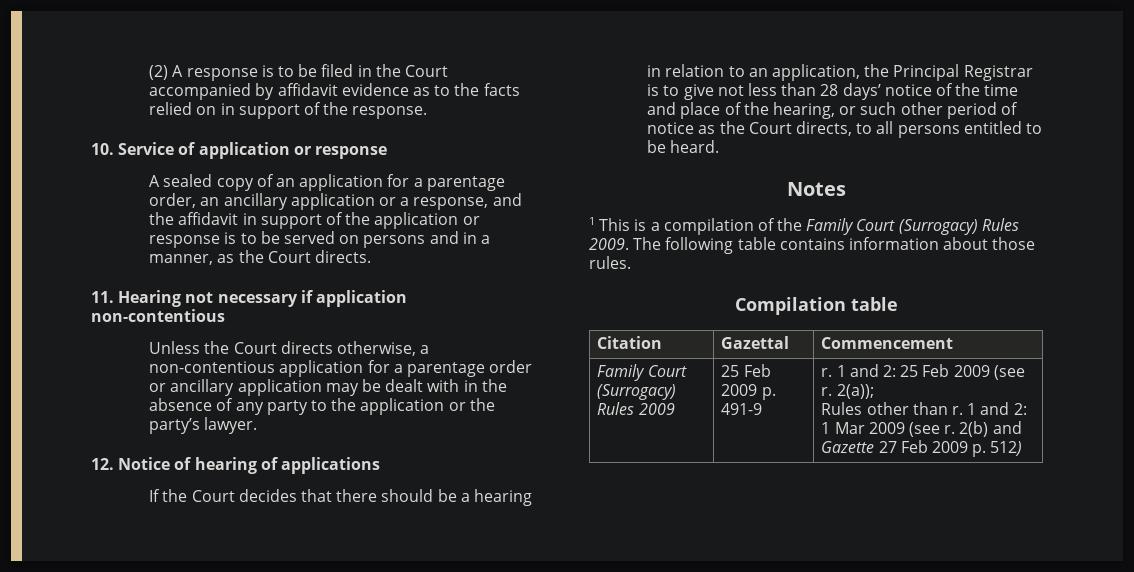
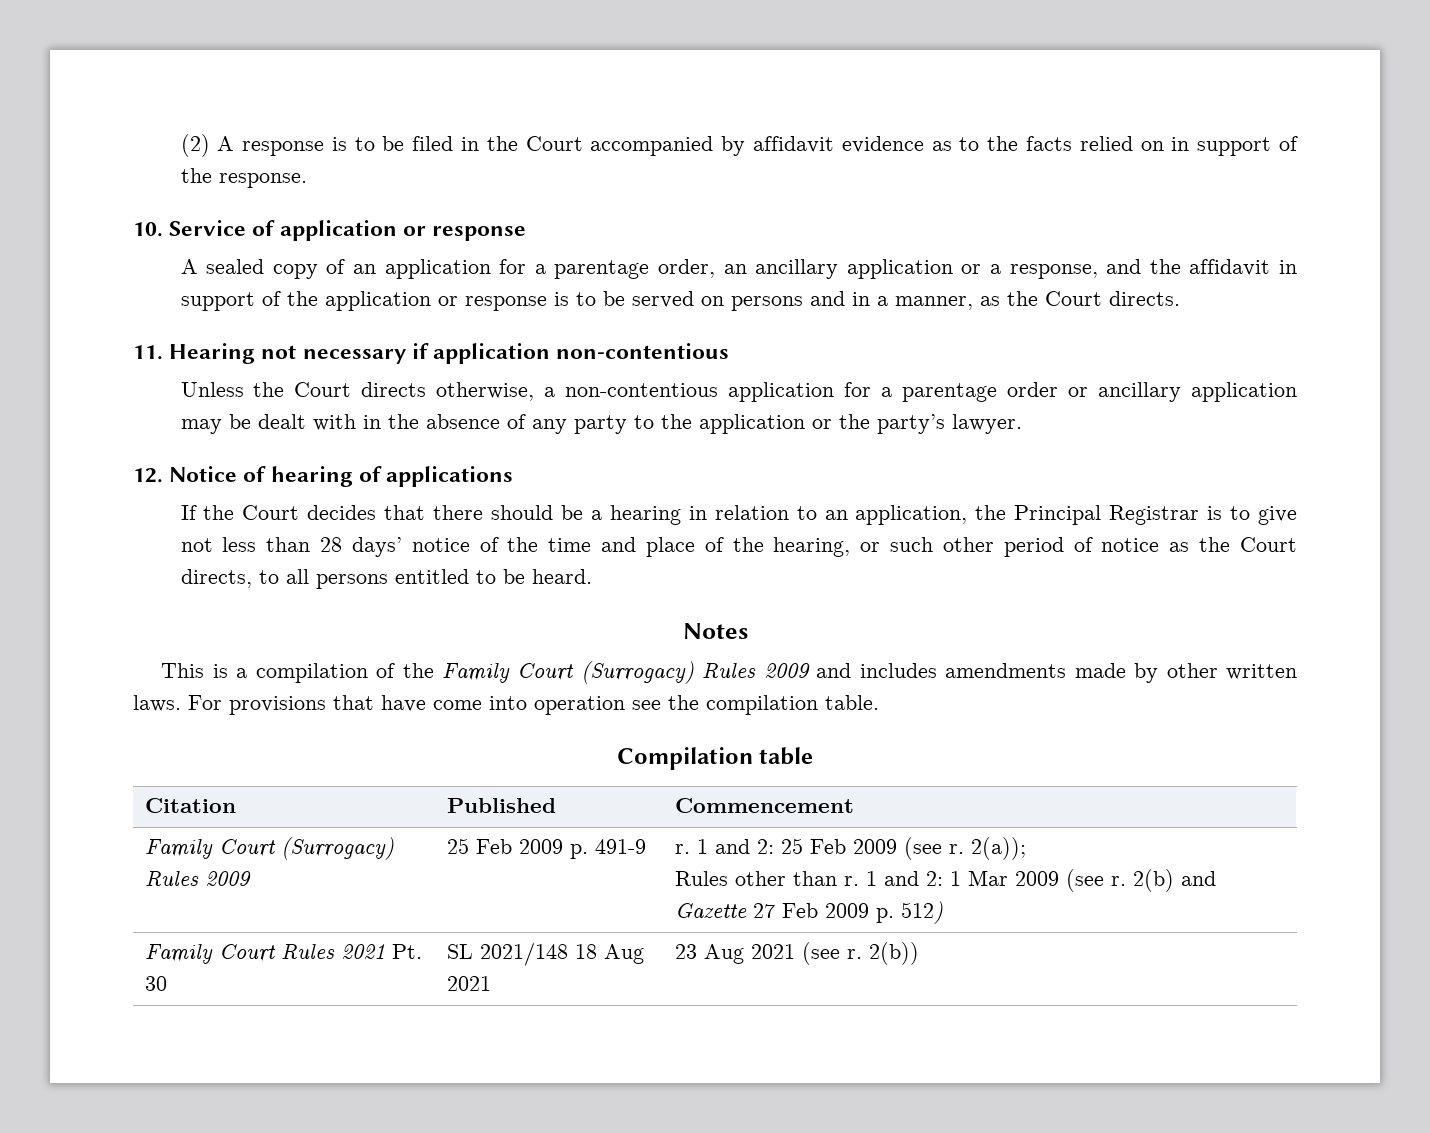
- 1 This is a compilation of the Family Court (Surrogacy) Rules 2009. The following table contains information about those rules.
+ This is a compilation of the Family Court (Surrogacy) Rules 2009 and includes amendments made by other written laws. For provisions that have come into operation see the compilation table.
- Citation | Gazettal | Commencement
+ Citation | Published | Commencement
+ Family Court Rules 2021 Pt. 30 | SL 2021/148 18 Aug 2021 | 23 Aug 2021 (see r. 2(b))

